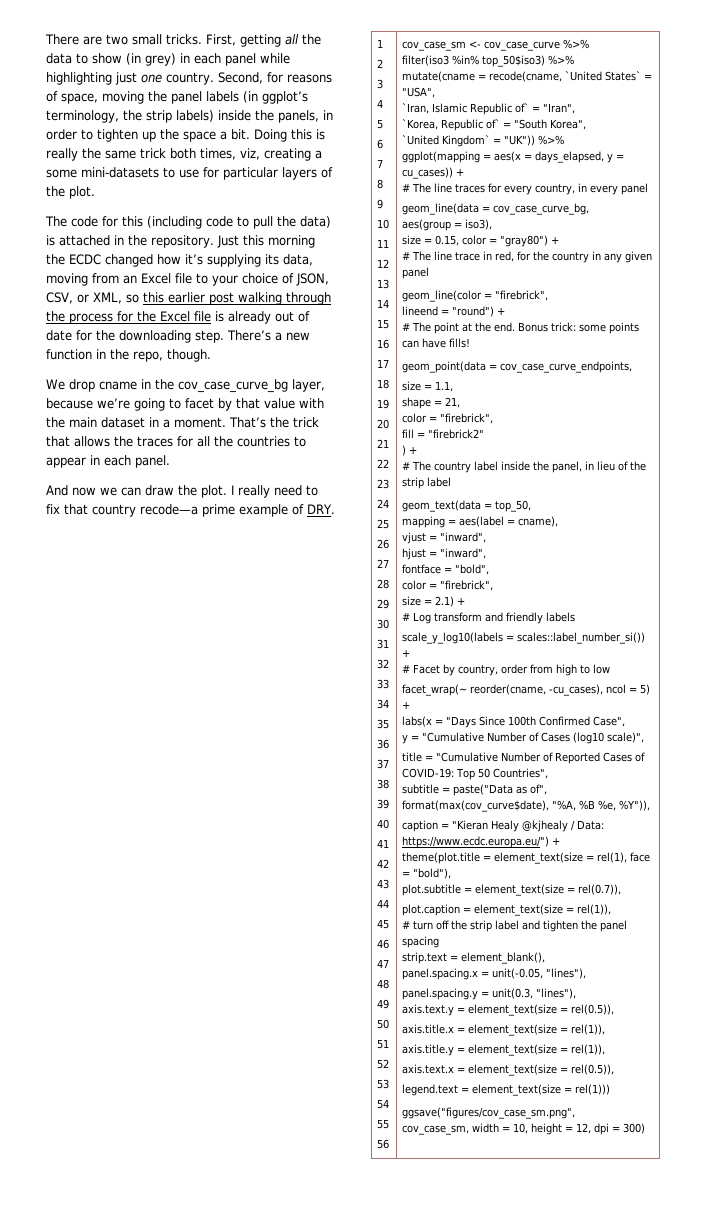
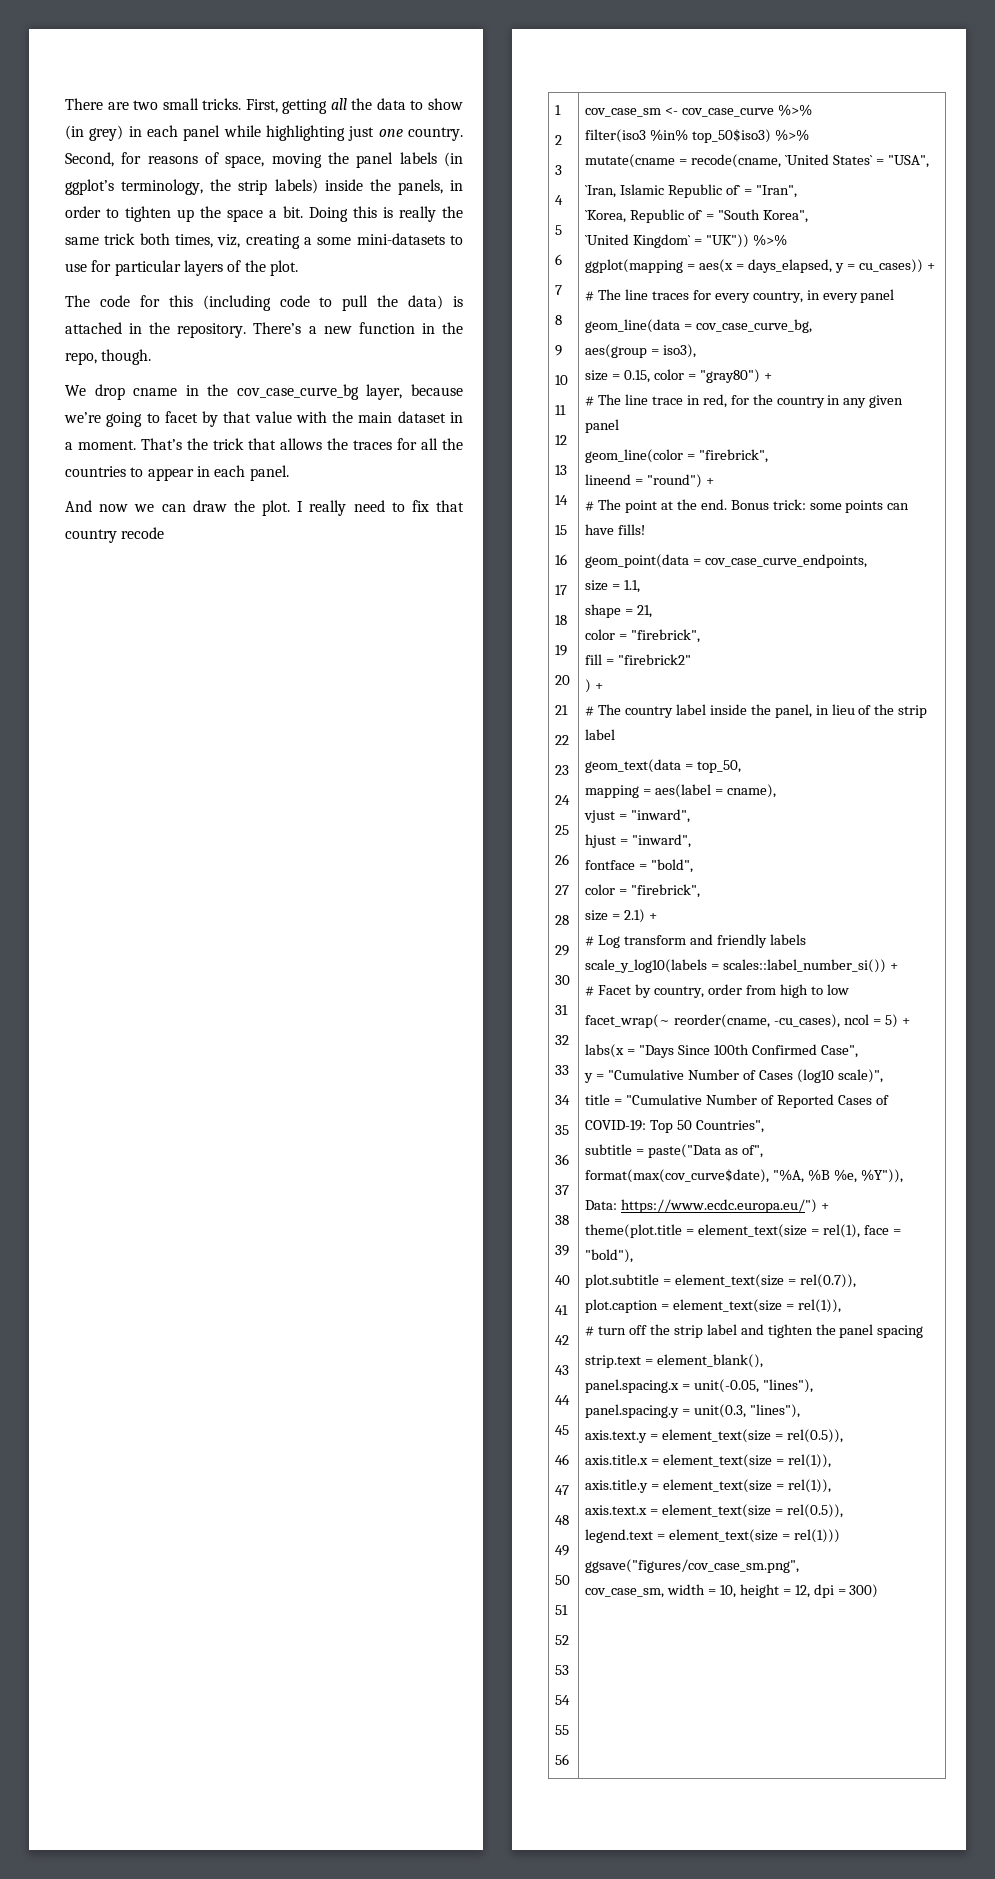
- Just this morning the ECDC changed how it’s supplying its data, moving from an Excel file to your choice of JSON, CSV, or XML, so this earlier post walking through the process for the Excel file is already out of date for the downloading step.
- I really need to fix that country recode—a prime example of DRY.
+ I really need to fix that country recode
- caption = "Kieran Healy @kjhealy / Data: https://www.ecdc.europa.eu/") +
+ Data: https://www.ecdc.europa.eu/") +

